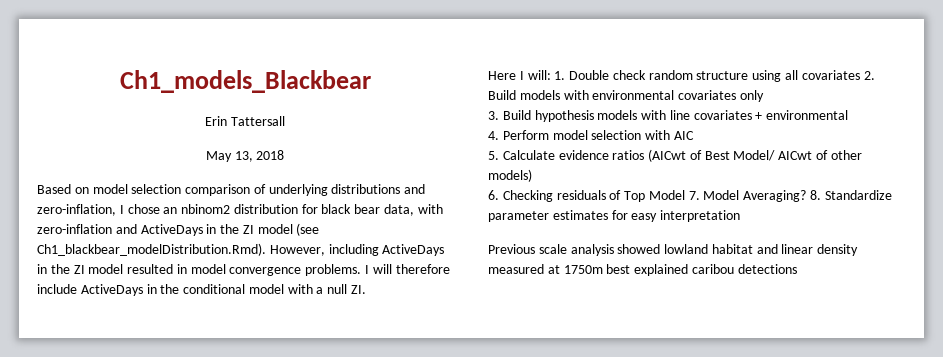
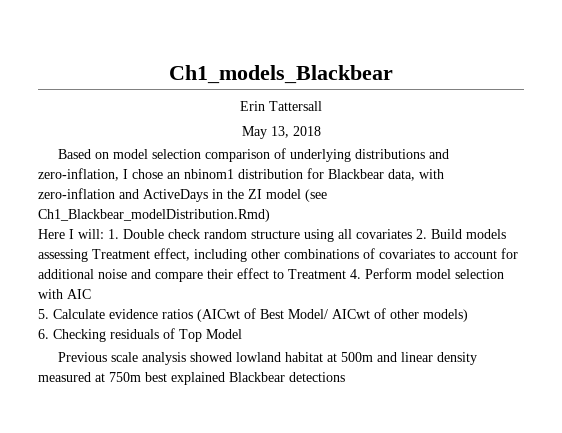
- Based on model selection comparison of underlying distributions and zero-inflation, I chose an nbinom2 distribution for black bear data, with zero-inflation and ActiveDays in the ZI model (see Ch1_blackbear_modelDistribution.Rmd). However, including ActiveDays in the ZI model resulted in model convergence problems. I will therefore include ActiveDays in the conditional model with a null ZI.
+ Based on model selection comparison of underlying distributions and zero-inflation, I chose an nbinom1 distribution for Blackbear data, with zero-inflation and ActiveDays in the ZI model (see Ch1_Blackbear_modelDistribution.Rmd)
- Here I will: 1. Double check random structure using all covariates 2. Build models with environmental covariates only
- 3. Build hypothesis models with line covariates + environmental
- 4. Perform model selection with AIC
+ Here I will: 1. Double check random structure using all covariates 2. Build models assessing Treatment effect, including other combinations of covariates to account for additional noise and compare their effect to Treatment 4. Perform model selection with AIC
- 6. Checking residuals of Top Model 7. Model Averaging? 8. Standardize parameter estimates for easy interpretation
+ 6. Checking residuals of Top Model
- Previous scale analysis showed lowland habitat and linear density measured at 1750m best explained caribou detections
+ Previous scale analysis showed lowland habitat at 500m and linear density measured at 750m best explained Blackbear detections

